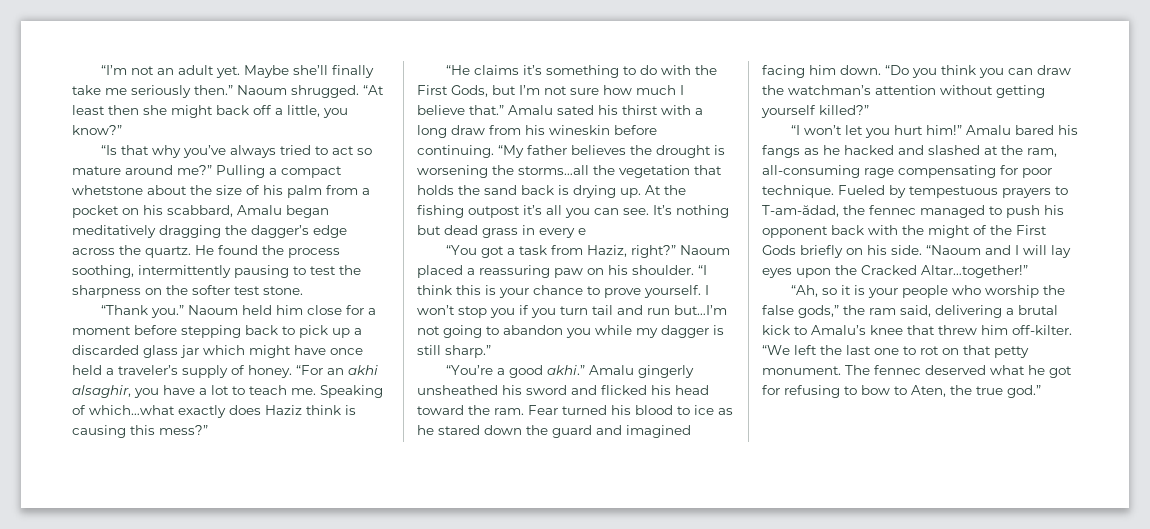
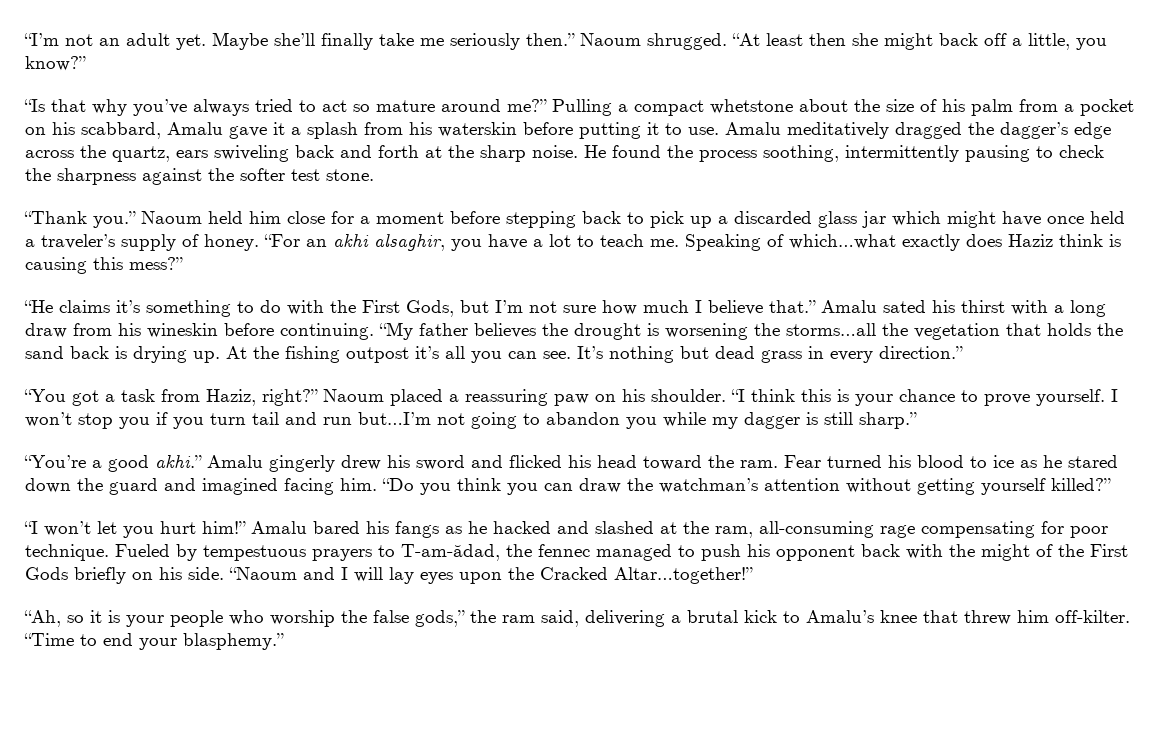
- Pulling a compact whetstone about the size of his palm from a pocket on his scabbard, Amalu began meditatively dragging the dagger’s edge across the quartz.
+ Pulling a compact whetstone about the size of his palm from a pocket on his scabbard, Amalu gave it a splash from his waterskin before putting it to use. Amalu meditatively dragged the dagger’s edge across the quartz, ears swiveling back and forth at the sharp noise.
- He found the process soothing, intermittently pausing to test the sharpness on the softer test stone.
+ He found the process soothing, intermittently pausing to check the sharpness against the softer test stone.
- It’s nothing but dead grass in every e
+ It’s nothing but dead grass in every direction.”
- Amalu gingerly unsheathed his sword and flicked his head toward the ram.
+ Amalu gingerly drew his sword and flicked his head toward the ram.
- Fear turned his blood to ice as he stared down the guard and imagined facing him down.
+ Fear turned his blood to ice as he stared down the guard and imagined facing him.
- “We left the last one to rot on that petty monument. The fennec deserved what he got for refusing to bow to Aten, the true god.”
+ “Time to end your blasphemy.”

